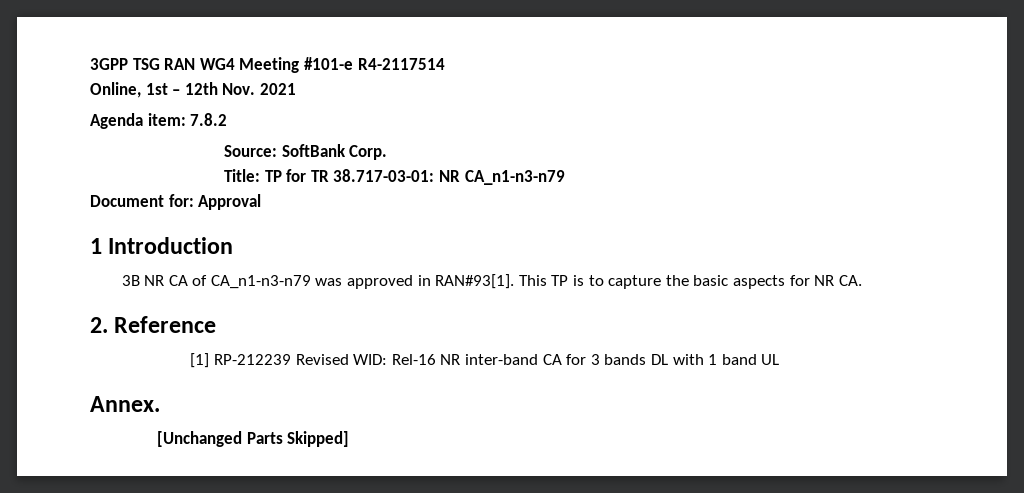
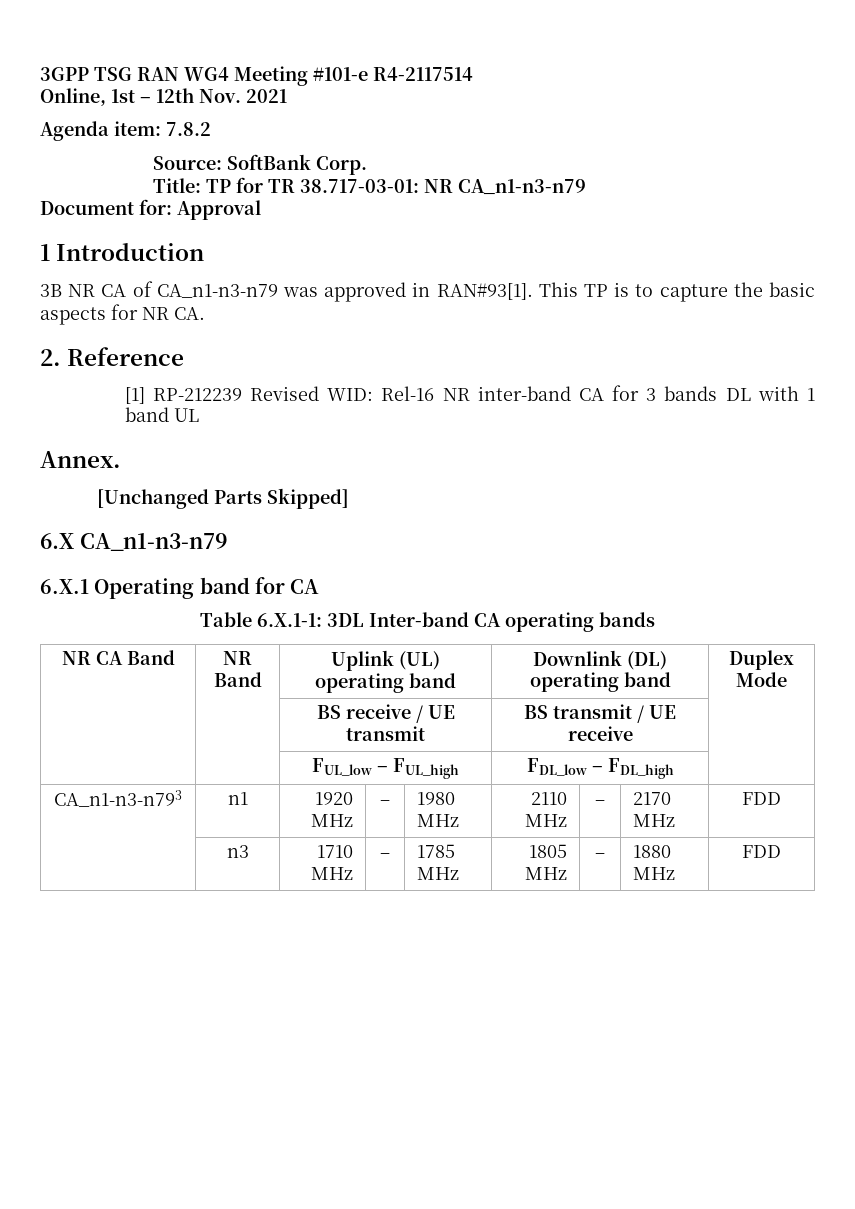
+ 6.X CA_n1-n3-n79
+ 6.X.1 Operating band for CA
+ Table 6.X.1-1: 3DL Inter-band CA operating bands
+ NR CA Band | NR Band | Uplink (UL) operating band | Downlink (DL) operating band | Duplex Mode
+ | | BS receive / UE transmit | BS transmit / UE receive |
+ | | FUL_low – FUL_high | FDL_low – FDL_high |
+ CA_n1-n3-n793 | n1 | 1920 MHz | – | 1980 MHz | 2110 MHz | – | 2170 MHz | FDD
+ | n3 | 1710 MHz | – | 1785 MHz | 1805 MHz | – | 1880 MHz | FDD

